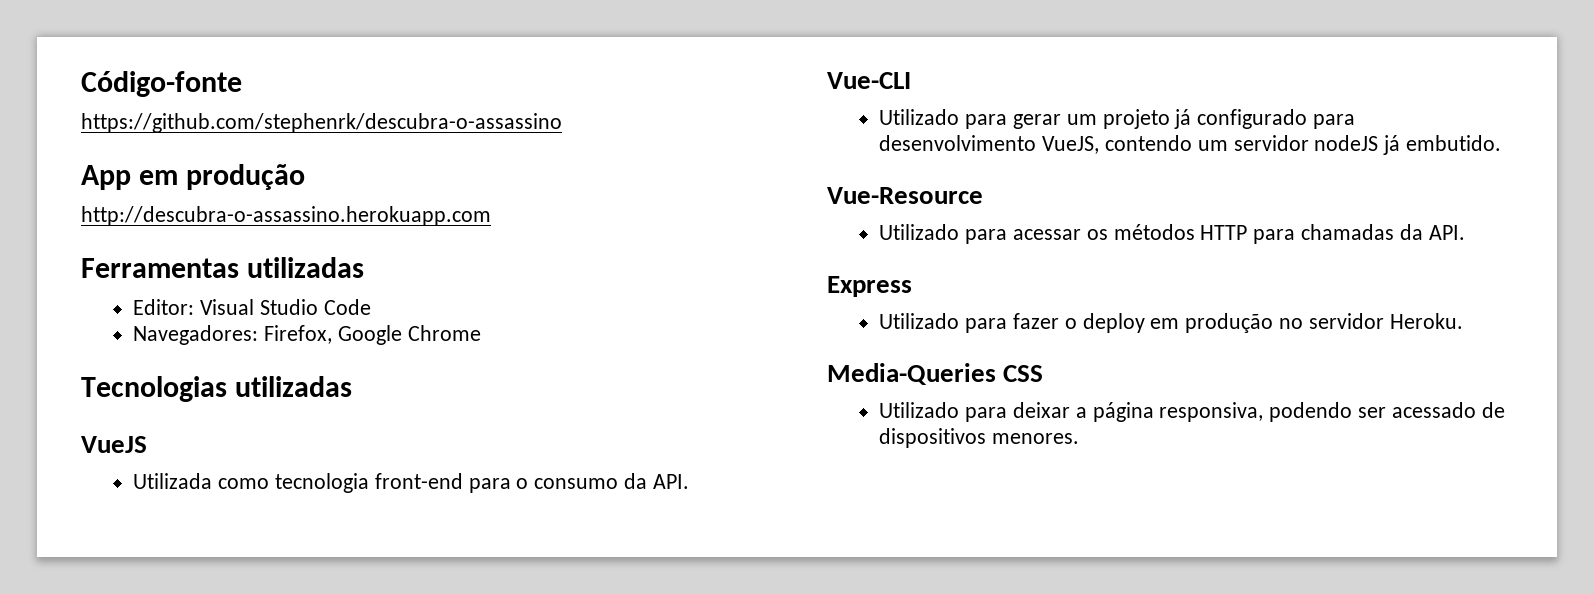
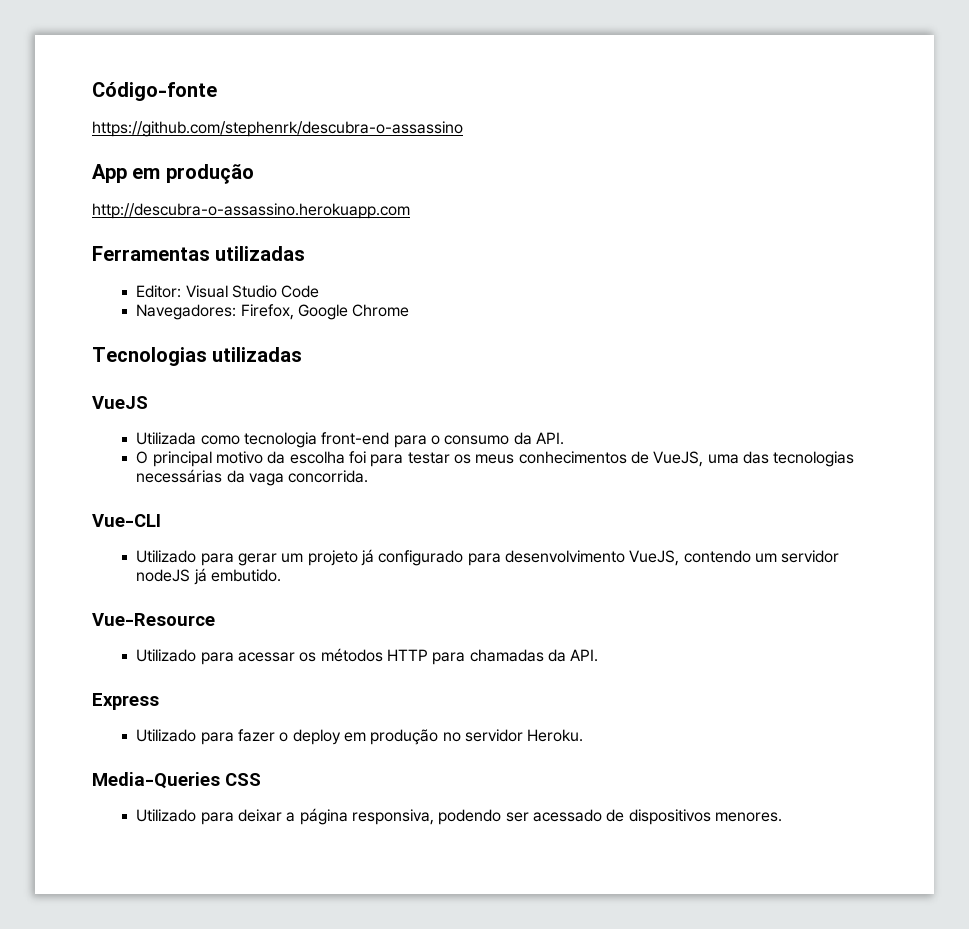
+ O principal motivo da escolha foi para testar os meus conhecimentos de VueJS, uma das tecnologias necessárias da vaga concorrida.

